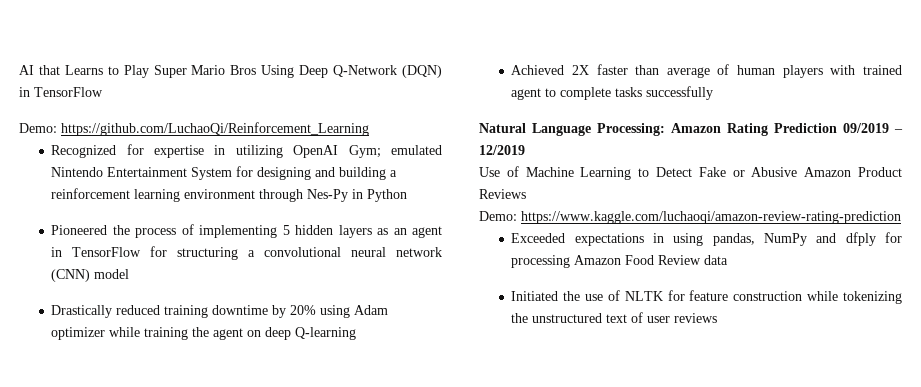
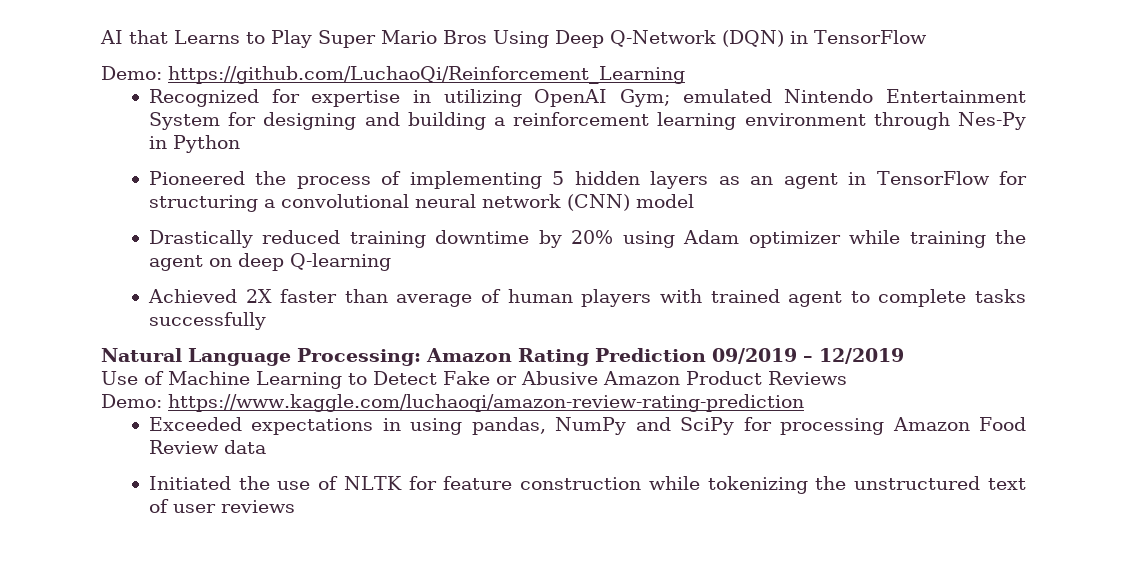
- Exceeded expectations in using pandas, NumPy and dfply for processing Amazon Food Review data
+ Exceeded expectations in using pandas, NumPy and SciPy for processing Amazon Food Review data

